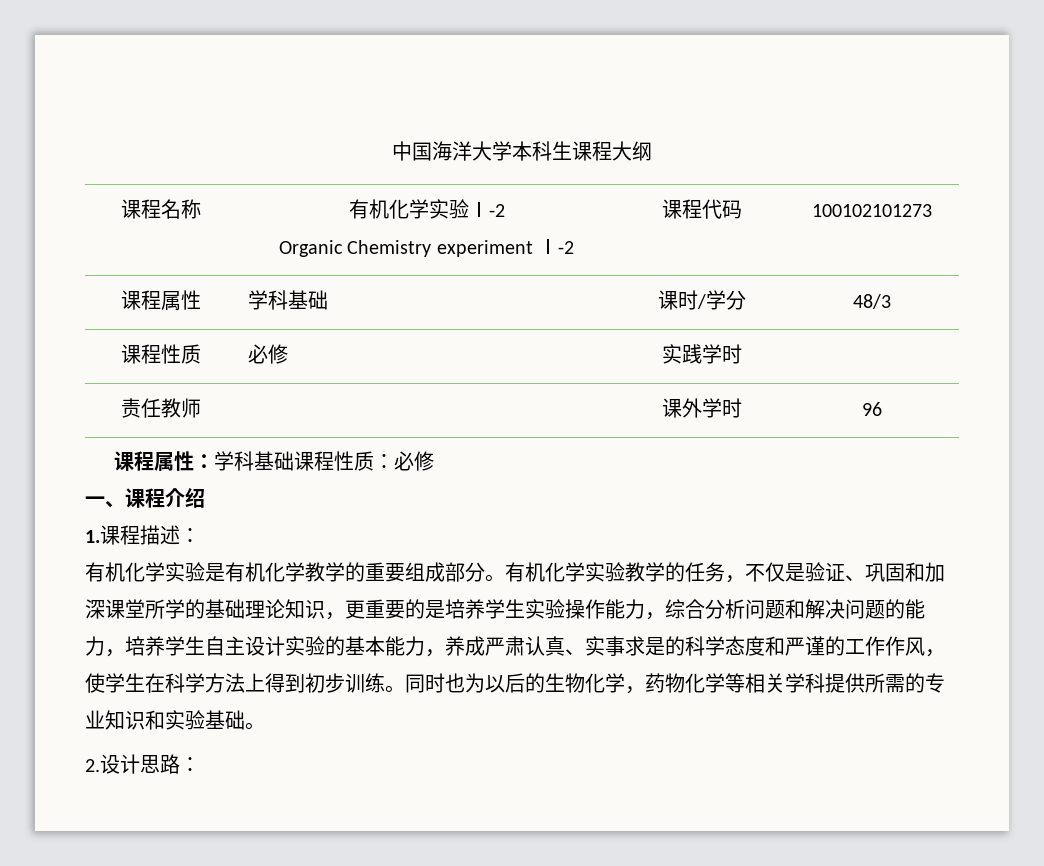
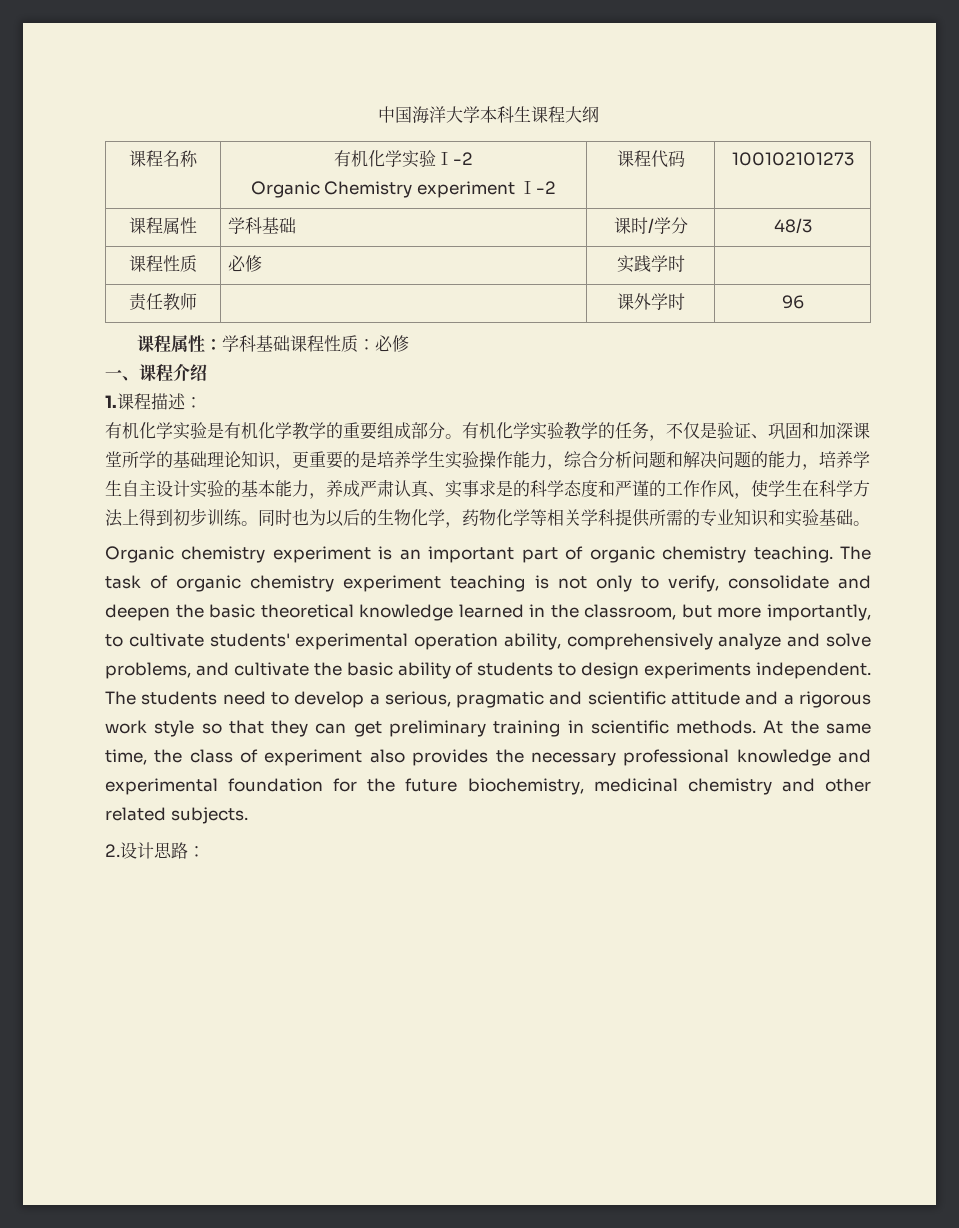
+ Organic chemistry experiment is an important part of organic chemistry teaching. The task of organic chemistry experiment teaching is not only to verify, consolidate and deepen the basic theoretical knowledge learned in the classroom, but more importantly, to cultivate students' experimental operation ability, comprehensively analyze and solve problems, and cultivate the basic ability of students to design experiments independent. The students need to develop a serious, pragmatic and scientific attitude and a rigorous work style so that they can get preliminary training in scientific methods. At the same time, the class of experiment also provides the necessary professional knowledge and experimental foundation for the future biochemistry, medicinal chemistry and other related subjects.

